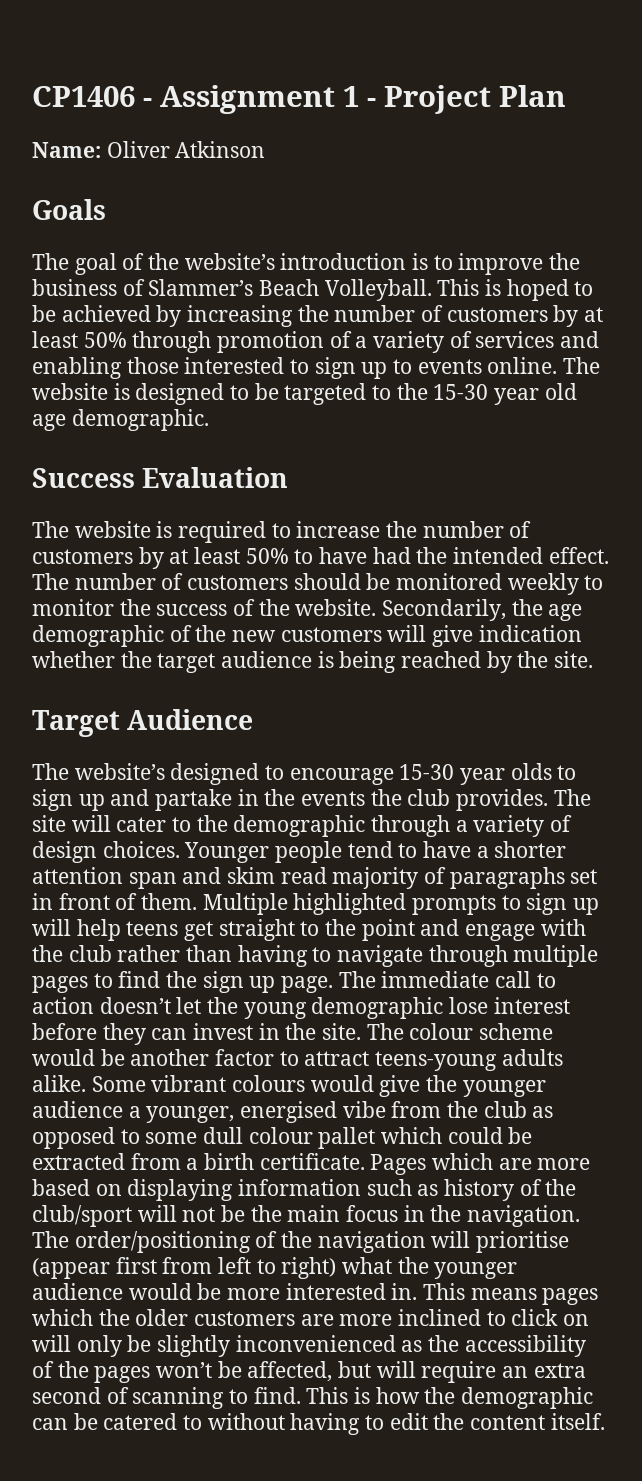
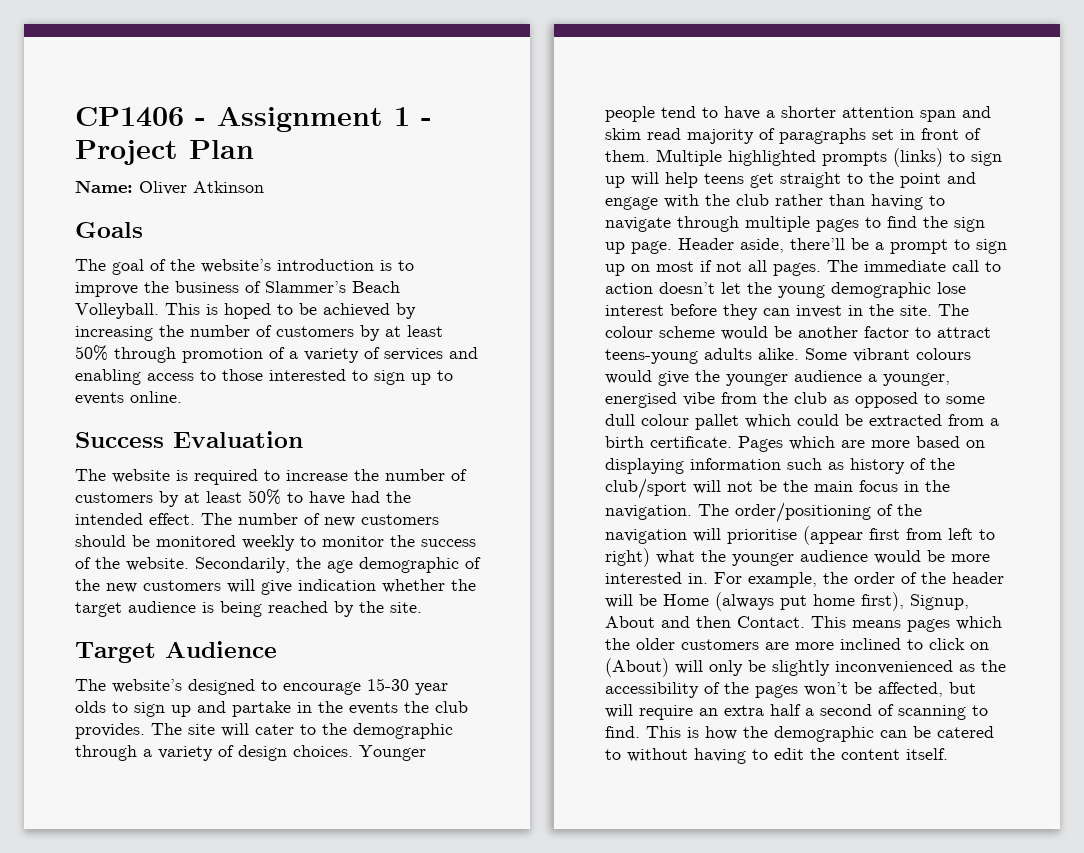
- This is hoped to be achieved by increasing the number of customers by at least 50% through promotion of a variety of services and enabling those interested to sign up to events online. The website is designed to be targeted to the 15-30 year old age demographic.
+ This is hoped to be achieved by increasing the number of customers by at least 50% through promotion of a variety of services and enabling access to those interested to sign up to events online.
- The number of customers should be monitored weekly to monitor the success of the website.
+ The number of new customers should be monitored weekly to monitor the success of the website.
- Multiple highlighted prompts to sign up will help teens get straight to the point and engage with the club rather than having to navigate through multiple pages to find the sign up page.
+ Multiple highlighted prompts (links) to sign up will help teens get straight to the point and engage with the club rather than having to navigate through multiple pages to find the sign up page.
+ Header aside, there’ll be a prompt to sign up on most if not all pages.
+ For example, the order of the header will be Home (always put home first), Signup, About and then Contact.
- This means pages which the older customers are more inclined to click on will only be slightly inconvenienced as the accessibility of the pages won’t be affected, but will require an extra second of scanning to find.
+ This means pages which the older customers are more inclined to click on (About) will only be slightly inconvenienced as the accessibility of the pages won’t be affected, but will require an extra half a second of scanning to find.

